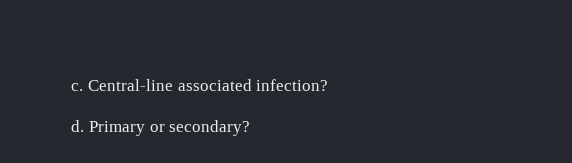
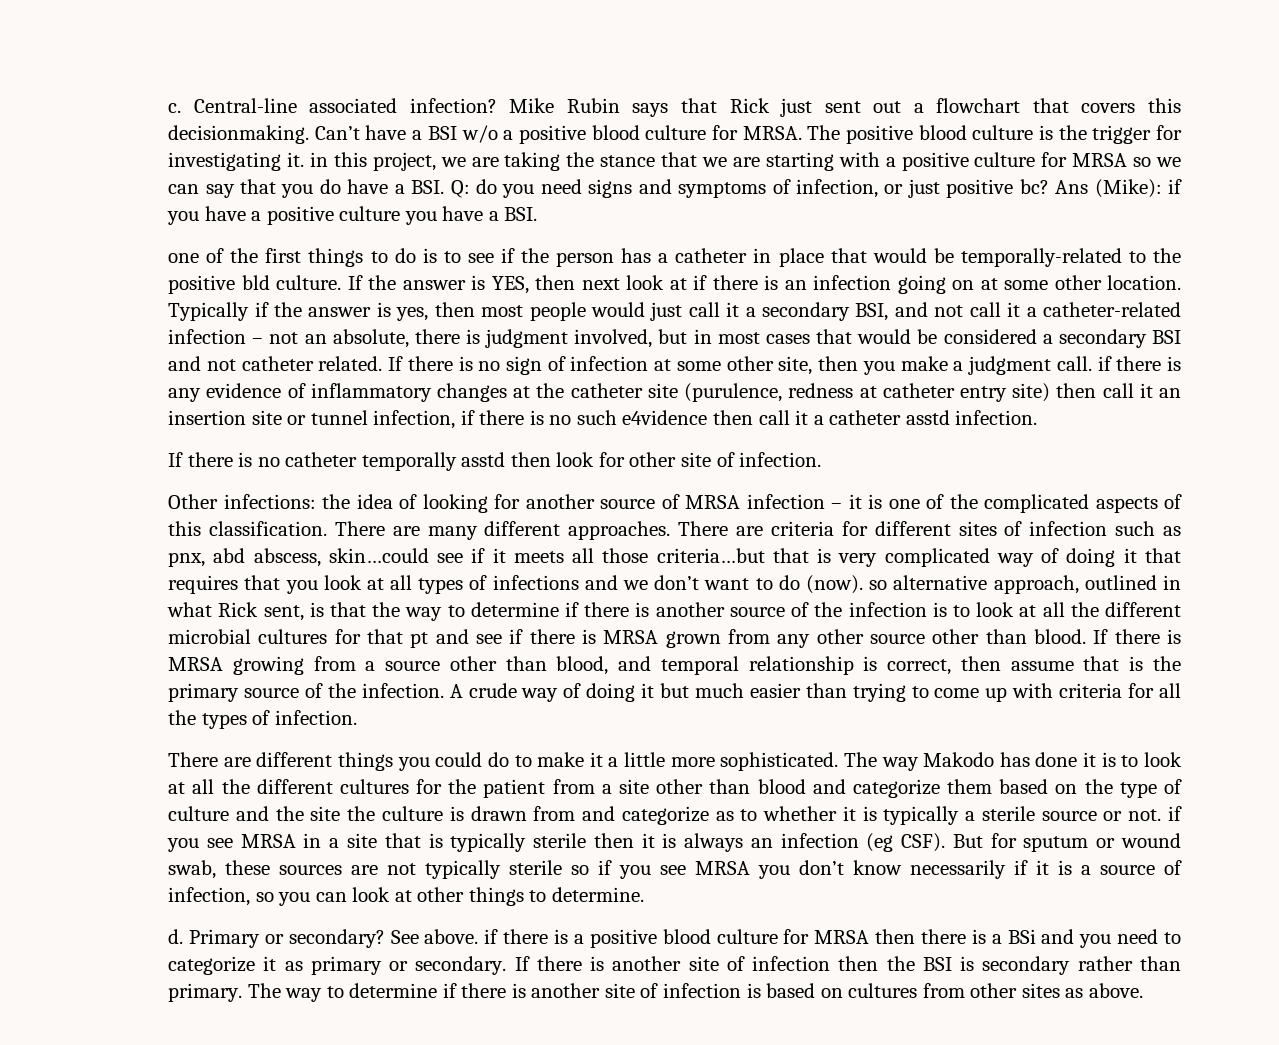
- Central-line associated infection?
- d. Primary or secondary?
+ Central-line associated infection? Mike Rubin says that Rick just sent out a flowchart that covers this decisionmaking. Can’t have a BSI w/o a positive blood culture for MRSA. The positive blood culture is the trigger for investigating it. in this project, we are taking the stance that we are starting with a positive culture for MRSA so we can say that you do have a BSI. Q: do you need signs and symptoms of infection, or just positive bc? Ans (Mike): if you have a positive culture you have a BSI.
+ one of the first things to do is to see if the person has a catheter in place that would be temporally-related to the positive bld culture. If the answer is YES, then next look at if there is an infection going on at some other location. Typically if the answer is yes, then most people would just call it a secondary BSI, and not call it a catheter-related infection – not an absolute, there is judgment involved, but in most cases that would be considered a secondary BSI and not catheter related. If there is no sign of infection at some other site, then you make a judgment call. if there is any evidence of inflammatory changes at the catheter site (purulence, redness at catheter entry site) then call it an insertion site or tunnel infection, if there is no such e4vidence then call it a catheter asstd infection.
+ If there is no catheter temporally asstd then look for other site of infection.
+ Other infections: the idea of looking for another source of MRSA infection – it is one of the complicated aspects of this classification. There are many different approaches. There are criteria for different sites of infection such as pnx, abd abscess, skin…could see if it meets all those criteria…but that is very complicated way of doing it that requires that you look at all types of infections and we don’t want to do (now). so alternative approach, outlined in what Rick sent, is that the way to determine if there is another source of the infection is to look at all the different microbial cultures for that pt and see if there is MRSA grown from any other source other than blood. If there is MRSA growing from a source other than blood, and temporal relationship is correct, then assume that is the primary source of the infection. A crude way of doing it but much easier than trying to come up with criteria for all the types of infection.
+ There are different things you could do to make it a little more sophisticated. The way Makodo has done it is to look at all the different cultures for the patient from a site other than blood and categorize them based on the type of culture and the site the culture is drawn from and categorize as to whether it is typically a sterile source or not. if you see MRSA in a site that is typically sterile then it is always an infection (eg CSF). But for sputum or wound swab, these sources are not typically sterile so if you see MRSA you don’t know necessarily if it is a source of infection, so you can look at other things to determine.
+ d. Primary or secondary? See above. if there is a positive blood culture for MRSA then there is a BSi and you need to categorize it as primary or secondary. If there is another site of infection then the BSI is secondary rather than primary. The way to determine if there is another site of infection is based on cultures from other sites as above.

